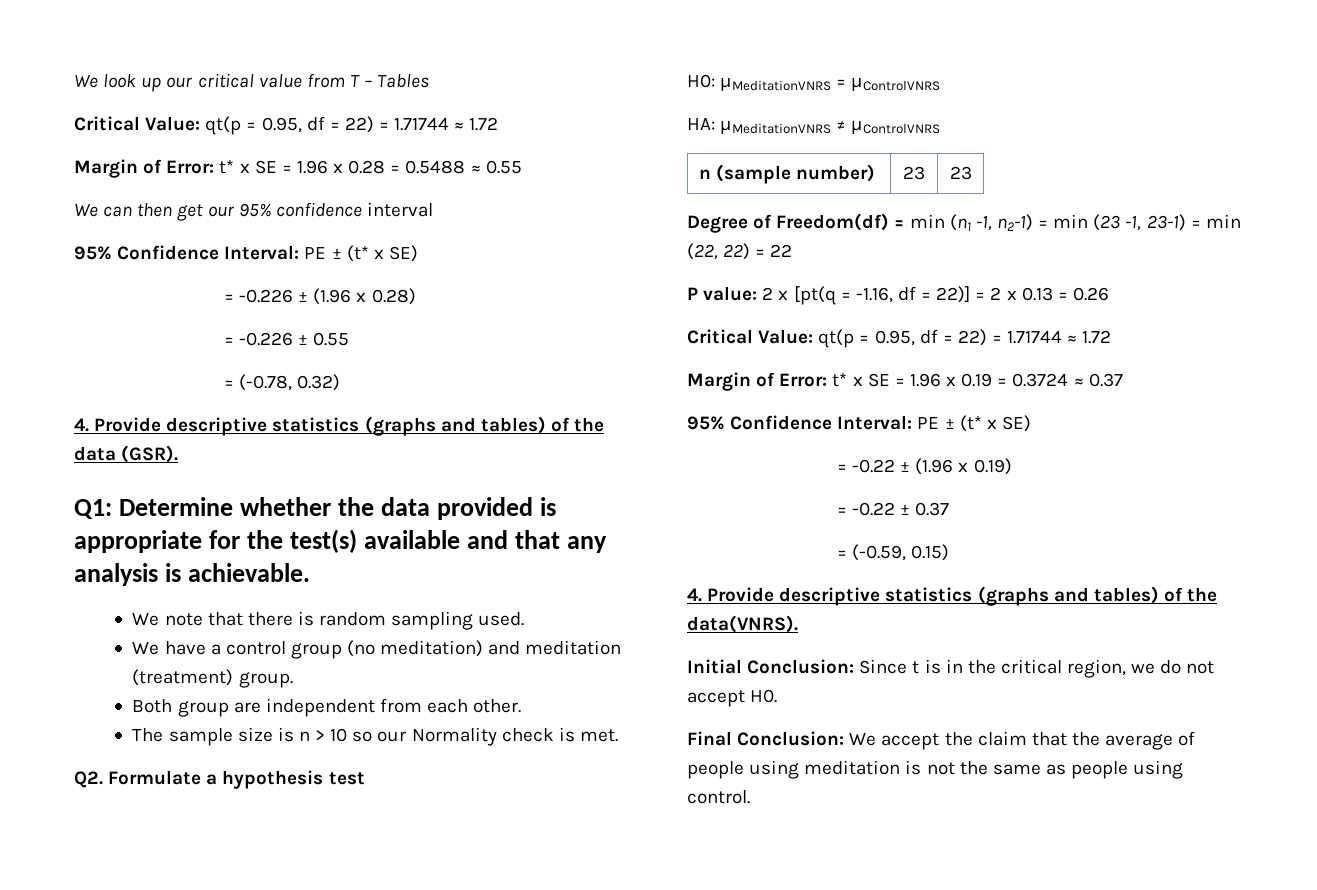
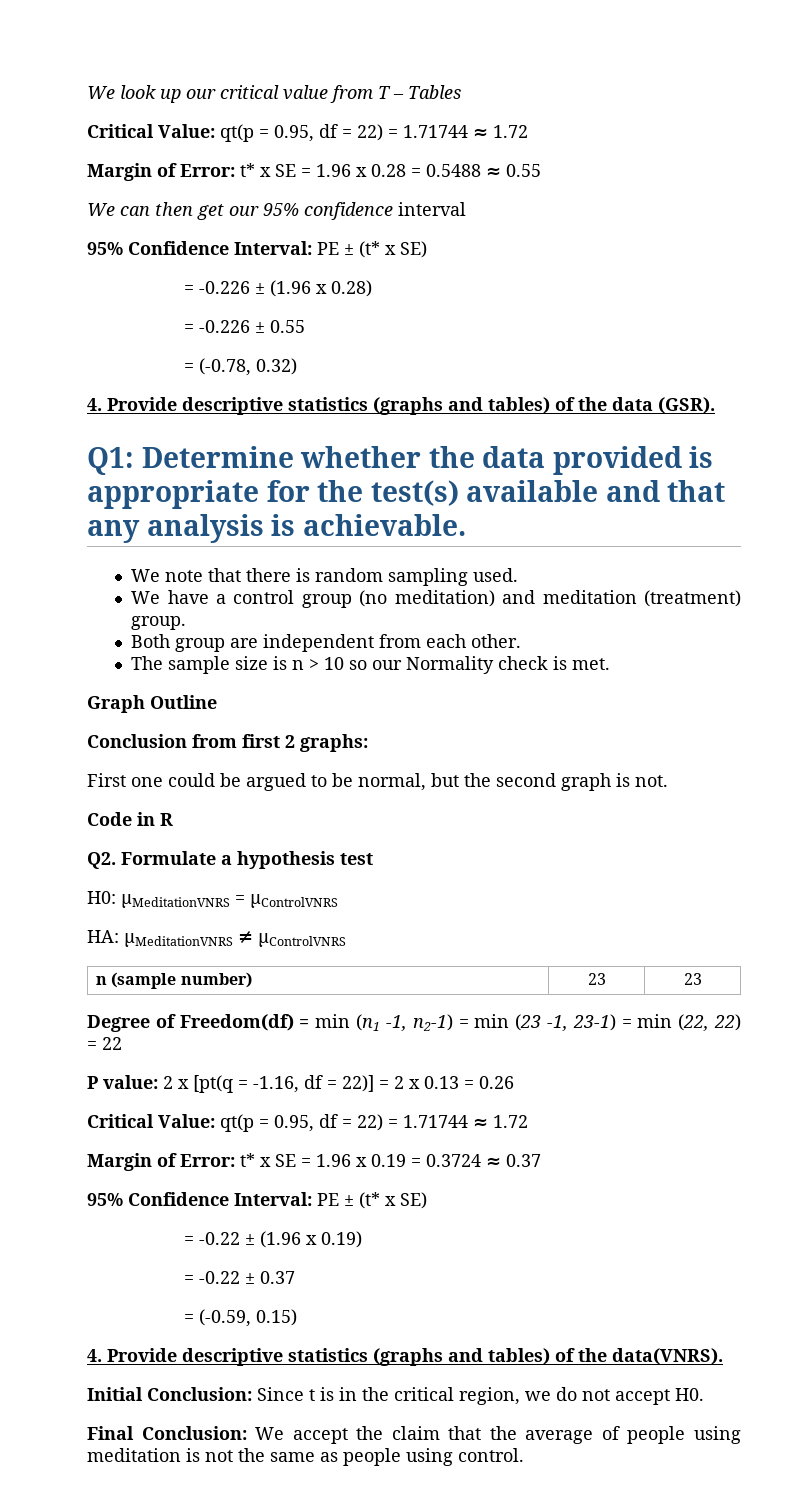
+ Graph Outline
+ Conclusion from first 2 graphs:
+ First one could be argued to be normal, but the second graph is not.
+ Code in R

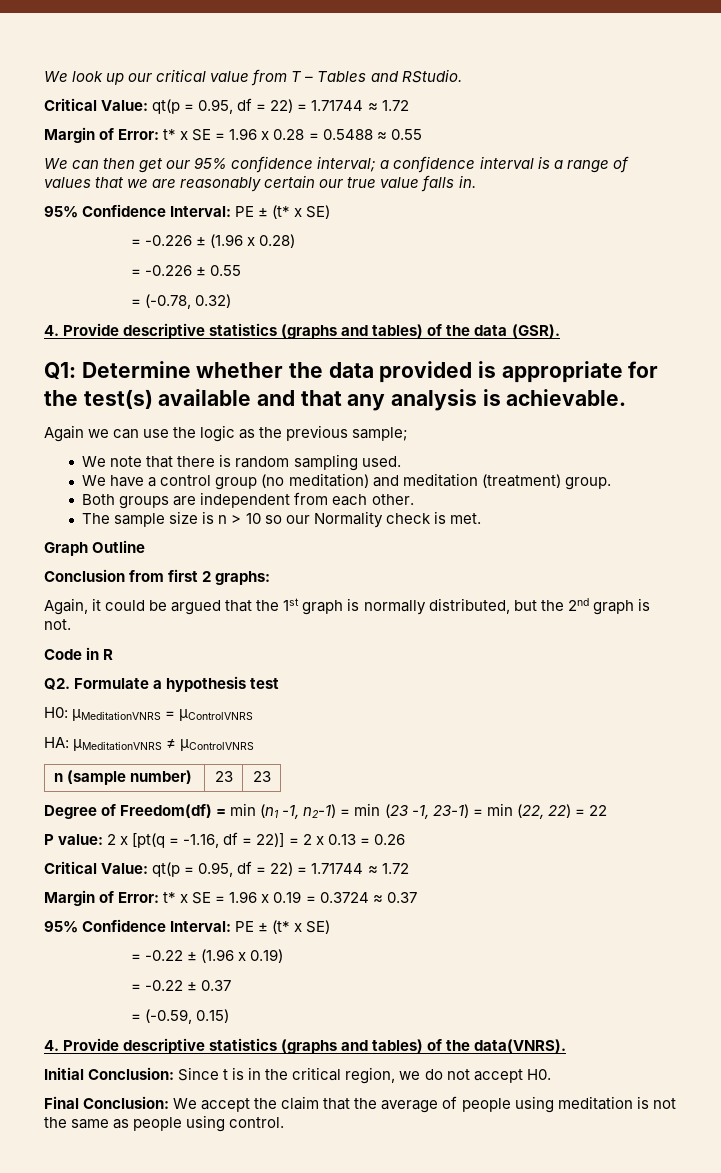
- We look up our critical value from T – Tables
+ We look up our critical value from T – Tables and RStudio.
- We can then get our 95% confidence interval
+ We can then get our 95% confidence interval; a confidence interval is a range of values that we are reasonably certain our true value falls in.
+ Again we can use the logic as the previous sample;
- Both group are independent from each other.
+ Both groups are independent from each other.
- First one could be argued to be normal, but the second graph is not.
+ Again, it could be argued that the 1st graph is normally distributed, but the 2nd graph is not.

